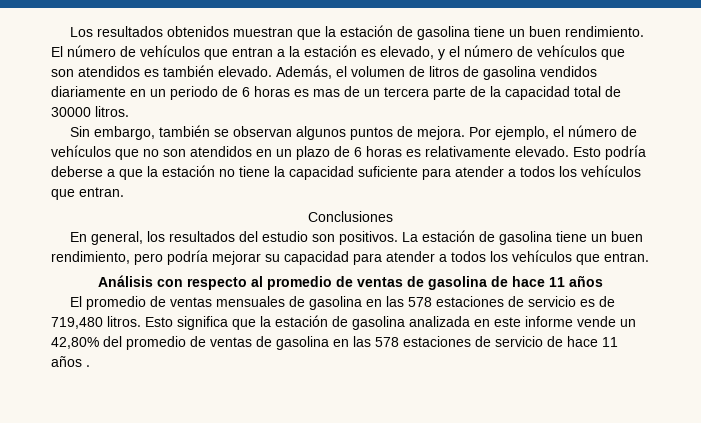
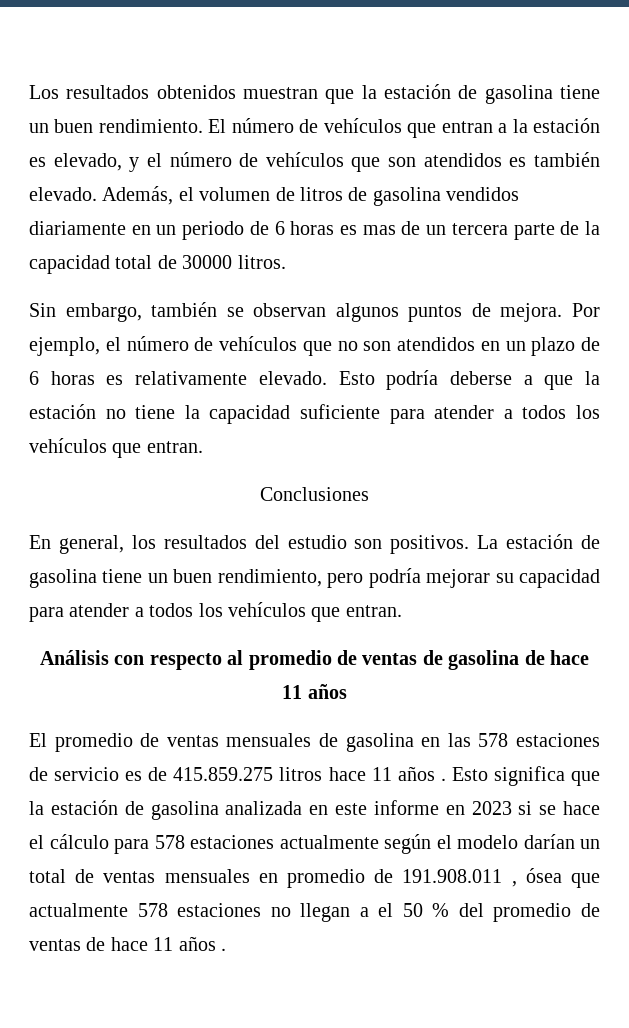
- El promedio de ventas mensuales de gasolina en las 578 estaciones de servicio es de 719,480 litros.
+ El promedio de ventas mensuales de gasolina en las 578 estaciones de servicio es de 415.859.275 litros hace 11 años .
- Esto significa que la estación de gasolina analizada en este informe vende un 42,80% del promedio de ventas de gasolina en las 578 estaciones de servicio de hace 11 años .
+ Esto significa que la estación de gasolina analizada en este informe en 2023 si se hace el cálculo para 578 estaciones actualmente según el modelo darían un total de ventas mensuales en promedio de 191.908.011 , ósea que actualmente 578 estaciones no llegan a el 50 % del promedio de ventas de hace 11 años .

